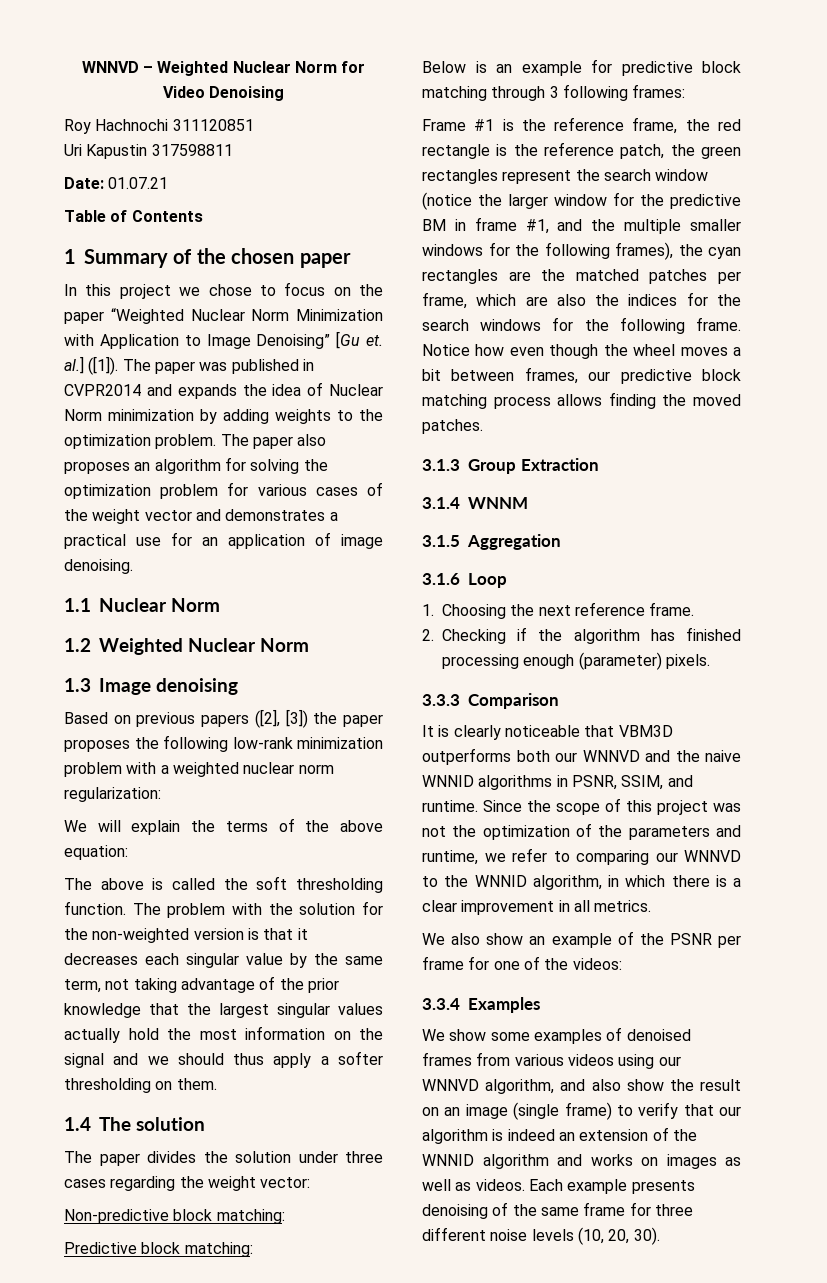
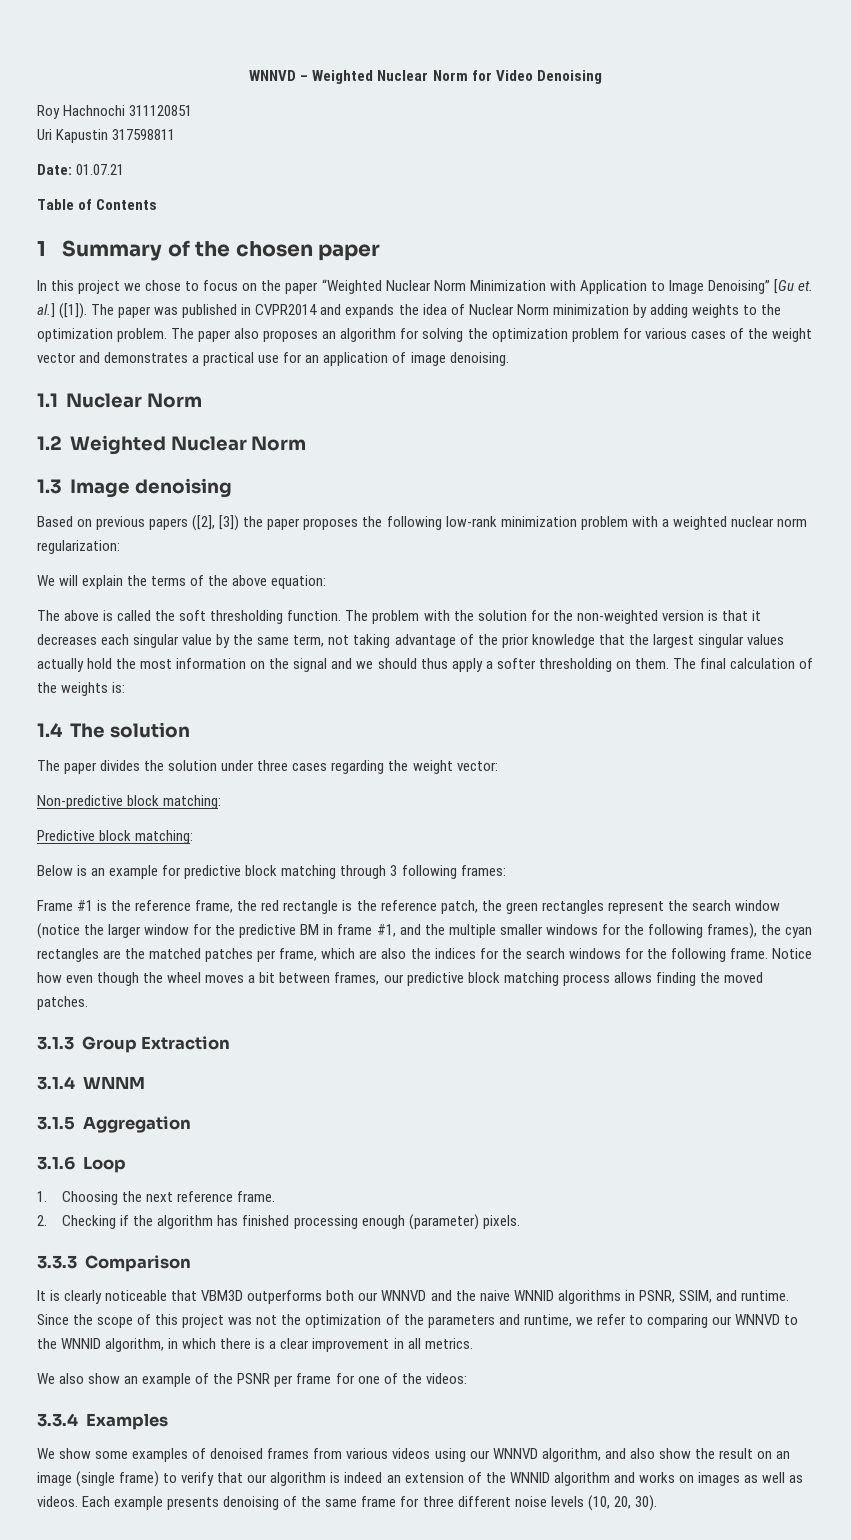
+ The final calculation of the weights is:

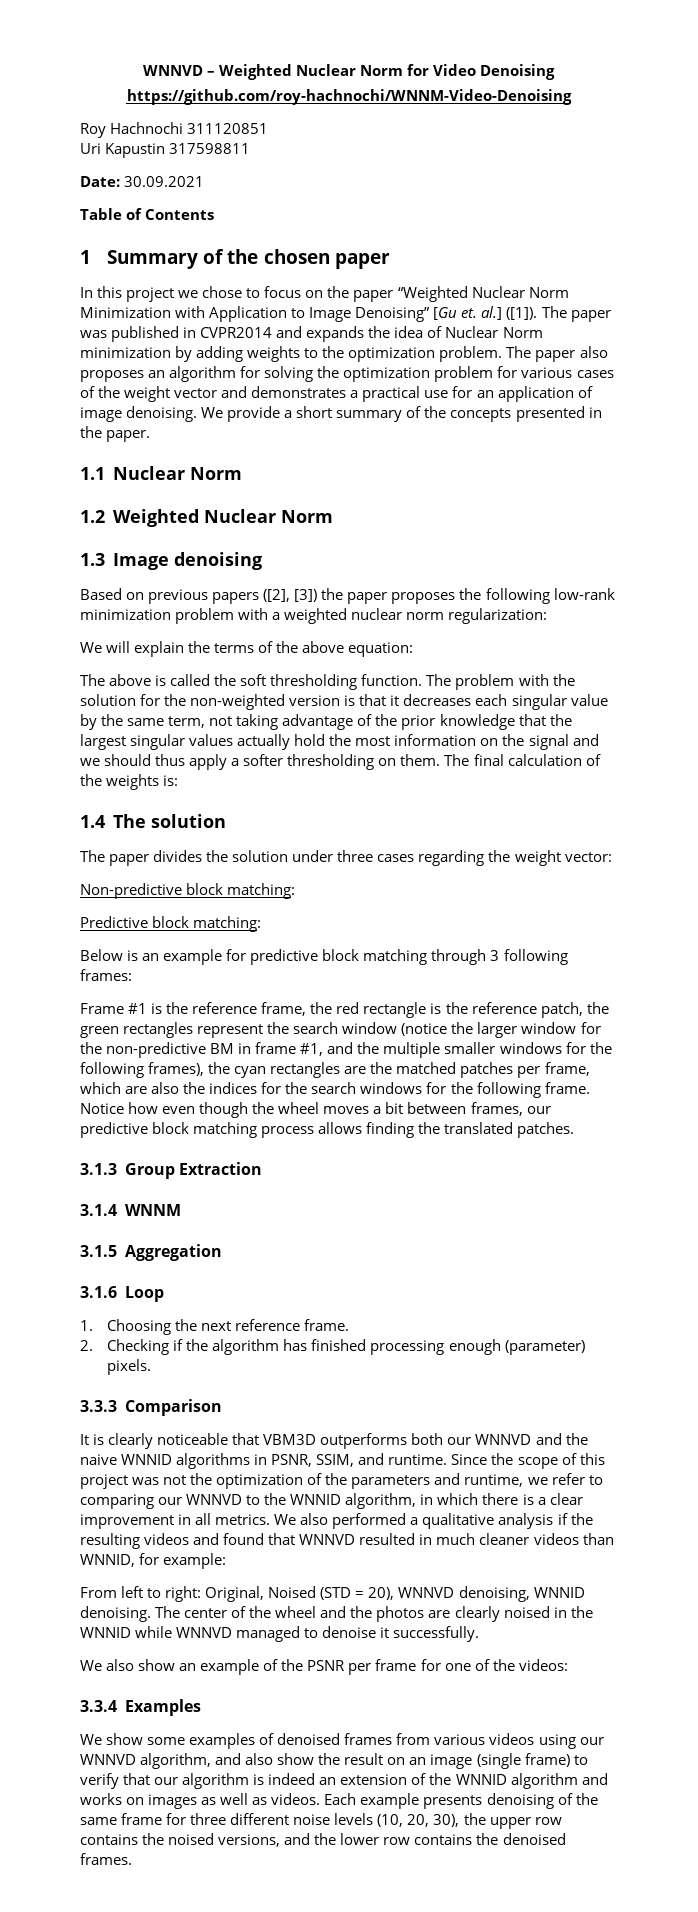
+ https://github.com/roy-hachnochi/WNNM-Video-Denoising
- Date: 01.07.21
+ Date: 30.09.2021
+ We provide a short summary of the concepts presented in the paper.
- Frame #1 is the reference frame, the red rectangle is the reference patch, the green rectangles represent the search window (notice the larger window for the predictive BM in frame #1, and the multiple smaller windows for the following frames), the cyan rectangles are the matched patches per frame, which are also the indices for the search windows for the following frame.
+ Frame #1 is the reference frame, the red rectangle is the reference patch, the green rectangles represent the search window (notice the larger window for the non-predictive BM in frame #1, and the multiple smaller windows for the following frames), the cyan rectangles are the matched patches per frame, which are also the indices for the search windows for the following frame.
- Notice how even though the wheel moves a bit between frames, our predictive block matching process allows finding the moved patches.
+ Notice how even though the wheel moves a bit between frames, our predictive block matching process allows finding the translated patches.
+ We also performed a qualitative analysis if the resulting videos and found that WNNVD resulted in much cleaner videos than WNNID, for example:
+ From left to right: Original, Noised (STD = 20), WNNVD denoising, WNNID denoising. The center of the wheel and the photos are clearly noised in the WNNID while WNNVD managed to denoise it successfully.
- Each example presents denoising of the same frame for three different noise levels (10, 20, 30).
+ Each example presents denoising of the same frame for three different noise levels (10, 20, 30), the upper row contains the noised versions, and the lower row contains the denoised frames.

